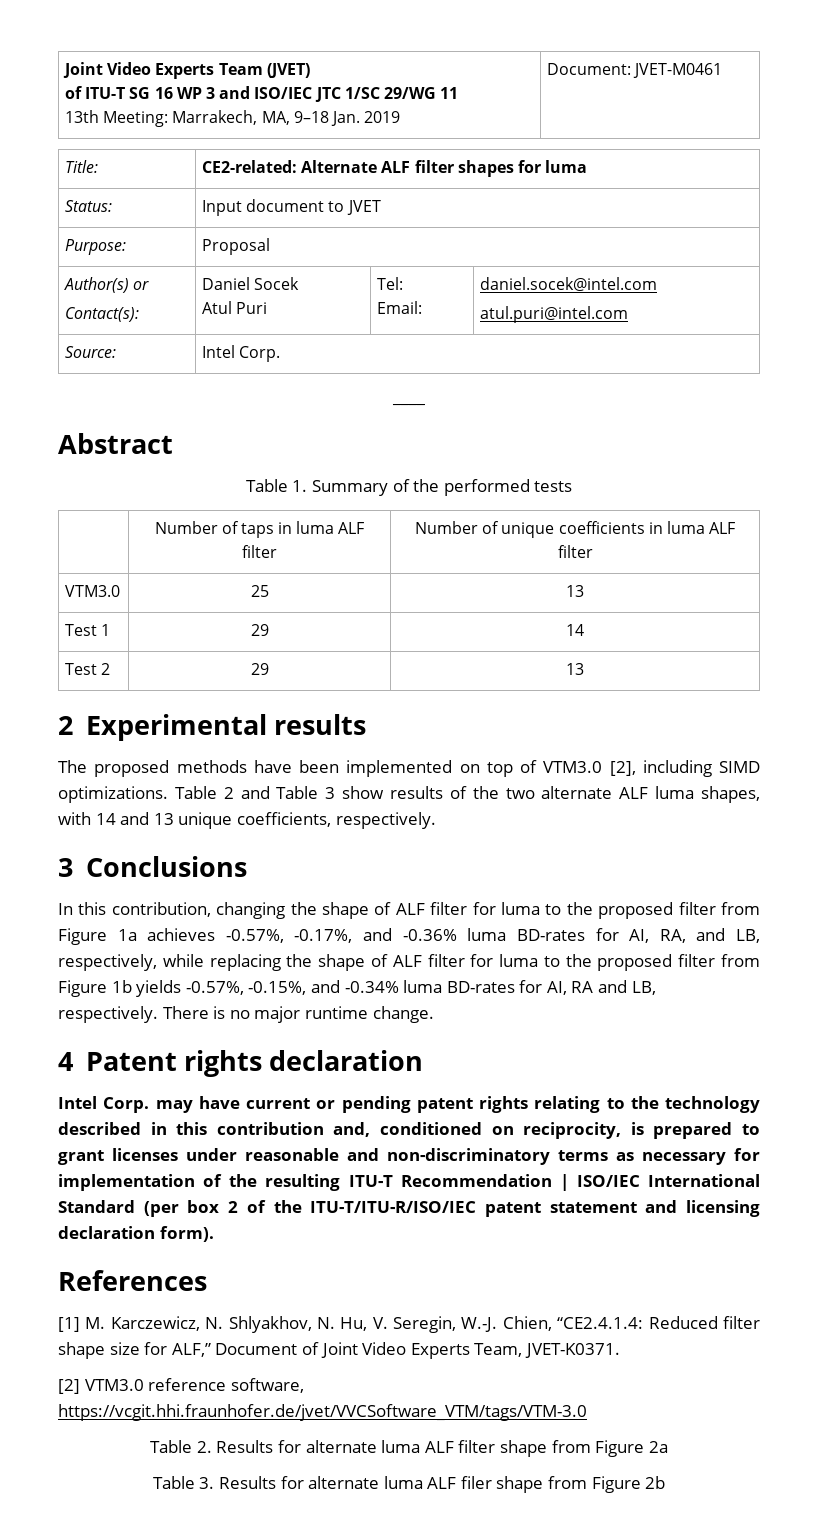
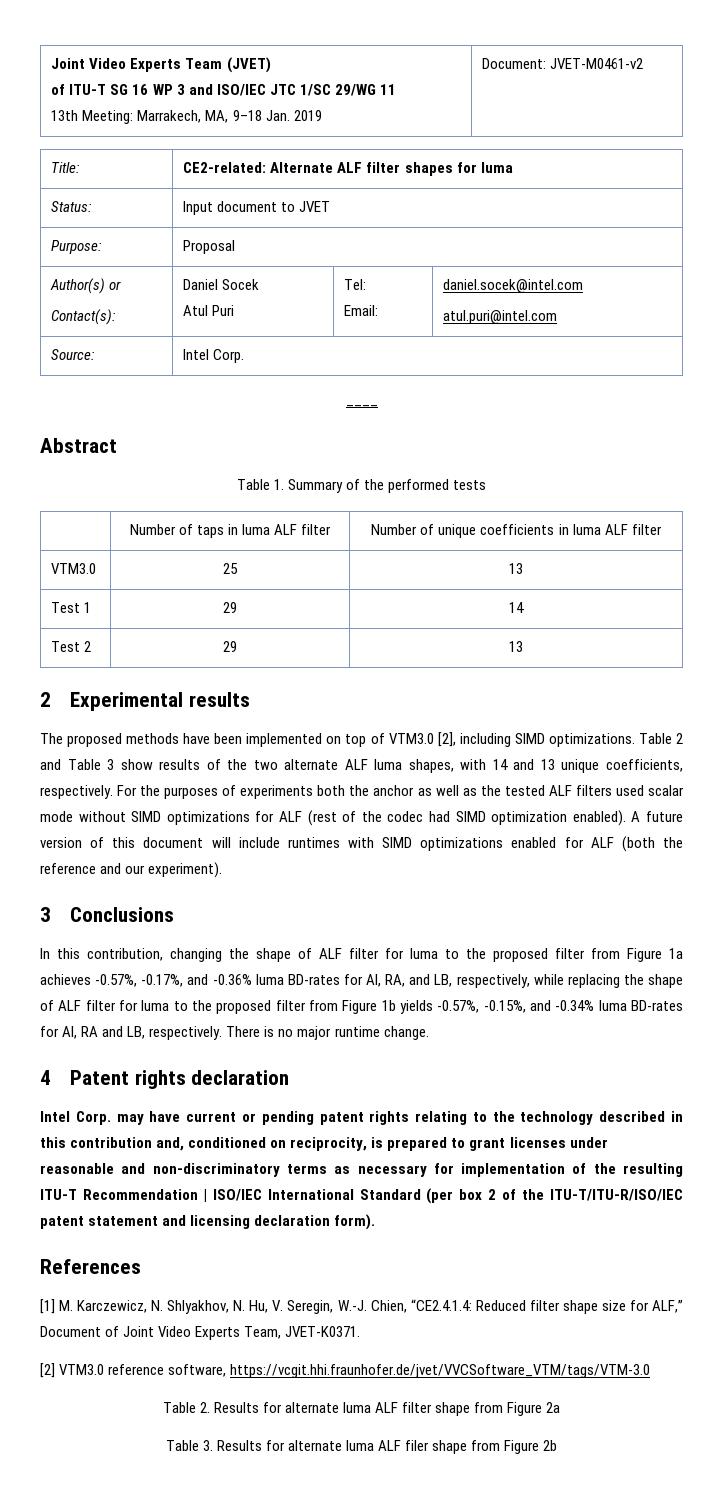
  Joint Video Experts Team (JVET)
  of ITU-T SG 16 WP 3 and ISO/IEC JTC 1/SC 29/WG 11
- 13th Meeting: Marrakech, MA, 9–18 Jan. 2019 | Document: JVET-M0461
+ 13th Meeting: Marrakech, MA, 9–18 Jan. 2019 | Document: JVET-M0461-v2
+ For the purposes of experiments both the anchor as well as the tested ALF filters used scalar mode without SIMD optimizations for ALF (rest of the codec had SIMD optimization enabled). A future version of this document will include runtimes with SIMD optimizations enabled for ALF (both the reference and our experiment).

